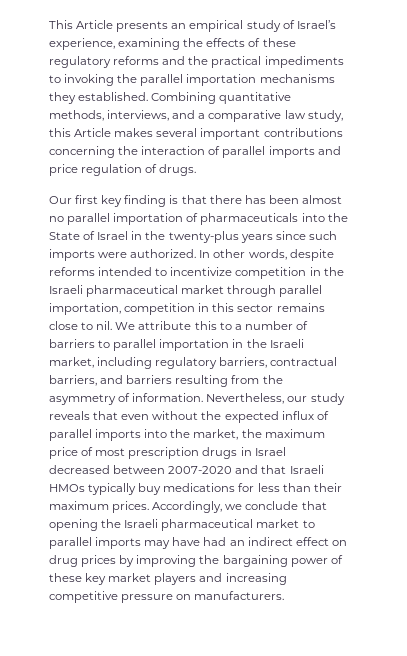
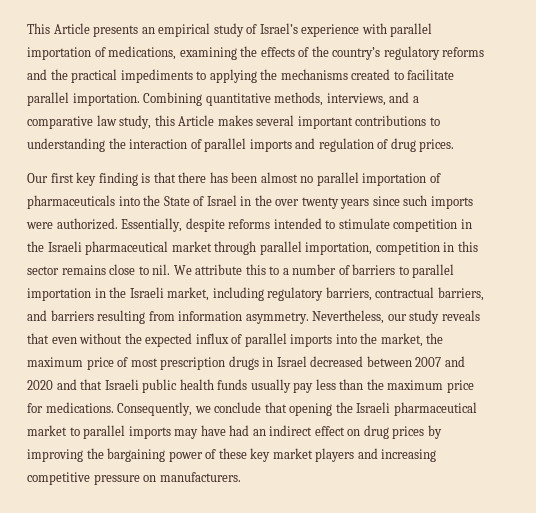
- This Article presents an empirical study of Israel’s experience, examining the effects of these regulatory reforms and the practical impediments to invoking the parallel importation mechanisms they established.
+ This Article presents an empirical study of Israel’s experience with parallel importation of medications, examining the effects of the country’s regulatory reforms and the practical impediments to applying the mechanisms created to facilitate parallel importation.
- Combining quantitative methods, interviews, and a comparative law study, this Article makes several important contributions concerning the interaction of parallel imports and price regulation of drugs.
+ Combining quantitative methods, interviews, and a comparative law study, this Article makes several important contributions to understanding the interaction of parallel imports and regulation of drug prices.
- Our first key finding is that there has been almost no parallel importation of pharmaceuticals into the State of Israel in the twenty-plus years since such imports were authorized.
+ Our first key finding is that there has been almost no parallel importation of pharmaceuticals into the State of Israel in the over twenty years since such imports were authorized.
- In other words, despite reforms intended to incentivize competition in the Israeli pharmaceutical market through parallel importation, competition in this sector remains close to nil.
+ Essentially, despite reforms intended to stimulate competition in the Israeli pharmaceutical market through parallel importation, competition in this sector remains close to nil.
- We attribute this to a number of barriers to parallel importation in the Israeli market, including regulatory barriers, contractual barriers, and barriers resulting from the asymmetry of information.
+ We attribute this to a number of barriers to parallel importation in the Israeli market, including regulatory barriers, contractual barriers, and barriers resulting from information asymmetry.
- Nevertheless, our study reveals that even without the expected influx of parallel imports into the market, the maximum price of most prescription drugs in Israel decreased between 2007-2020 and that Israeli HMOs typically buy medications for less than their maximum prices. Accordingly, we conclude that opening the Israeli pharmaceutical market to parallel imports may have had an indirect effect on drug prices by improving the bargaining power of these key market players and increasing competitive pressure on manufacturers.
+ Nevertheless, our study reveals that even without the expected influx of parallel imports into the market, the maximum price of most prescription drugs in Israel decreased between 2007 and 2020 and that Israeli public health funds usually pay less than the maximum price for medications. Consequently, we conclude that opening the Israeli pharmaceutical market to parallel imports may have had an indirect effect on drug prices by improving the bargaining power of these key market players and increasing competitive pressure on manufacturers.

